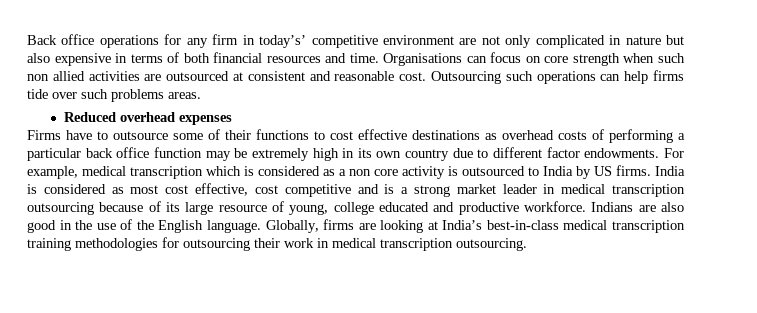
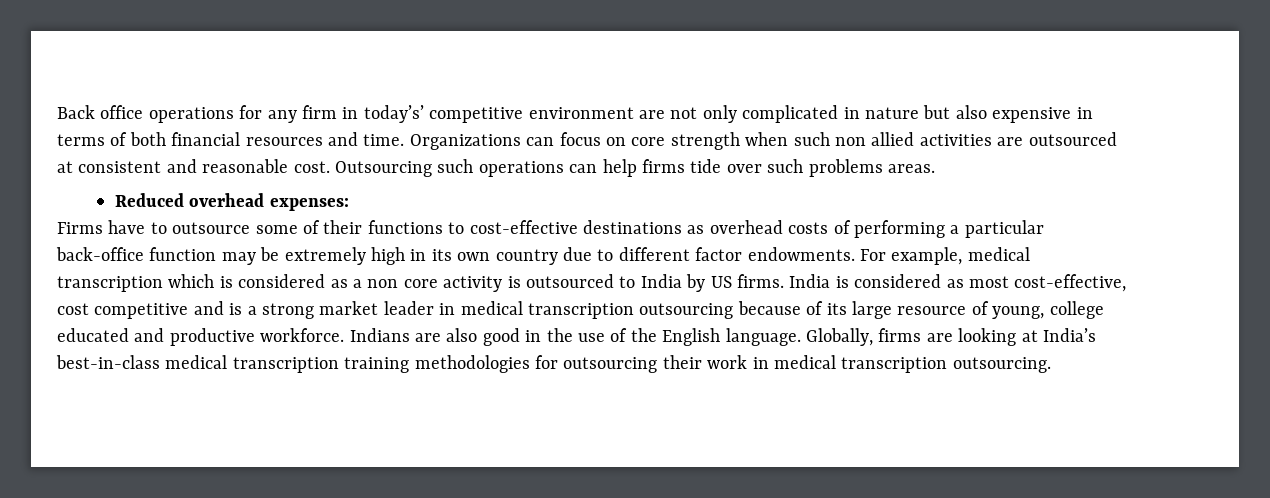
- Organisations can focus on core strength when such non allied activities are outsourced at consistent and reasonable cost.
+ Organizations can focus on core strength when such non allied activities are outsourced at consistent and reasonable cost.
- Reduced overhead expenses
+ Reduced overhead expenses:
- Firms have to outsource some of their functions to cost effective destinations as overhead costs of performing a particular back office function may be extremely high in its own country due to different factor endowments.
+ Firms have to outsource some of their functions to cost-effective destinations as overhead costs of performing a particular back-office function may be extremely high in its own country due to different factor endowments.
- India is considered as most cost effective, cost competitive and is a strong market leader in medical transcription outsourcing because of its large resource of young, college educated and productive workforce.
+ India is considered as most cost-effective, cost competitive and is a strong market leader in medical transcription outsourcing because of its large resource of young, college educated and productive workforce.

